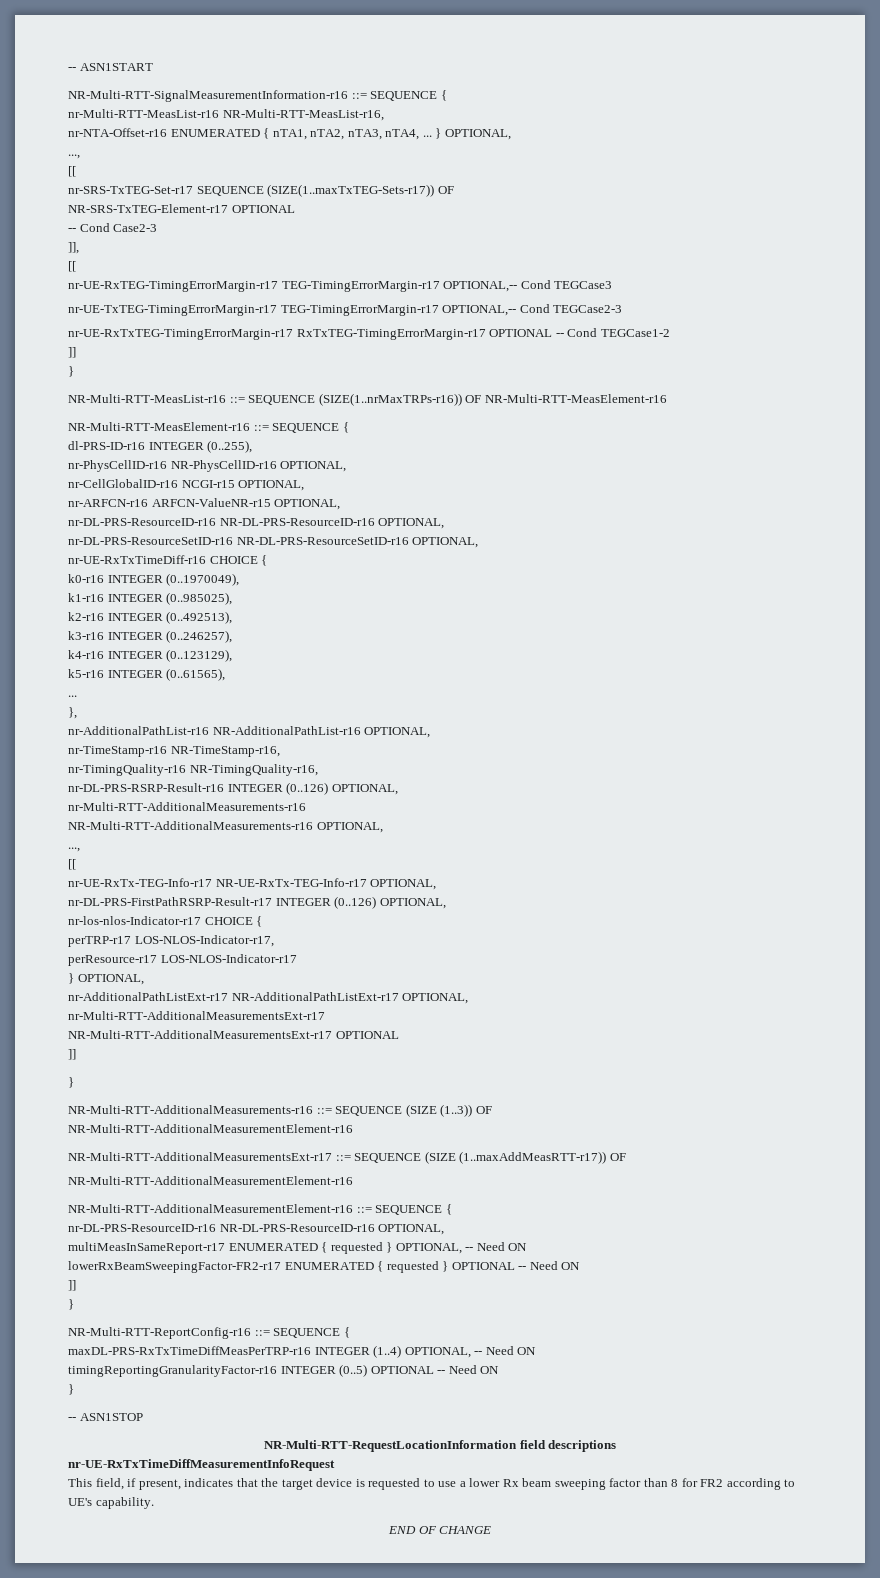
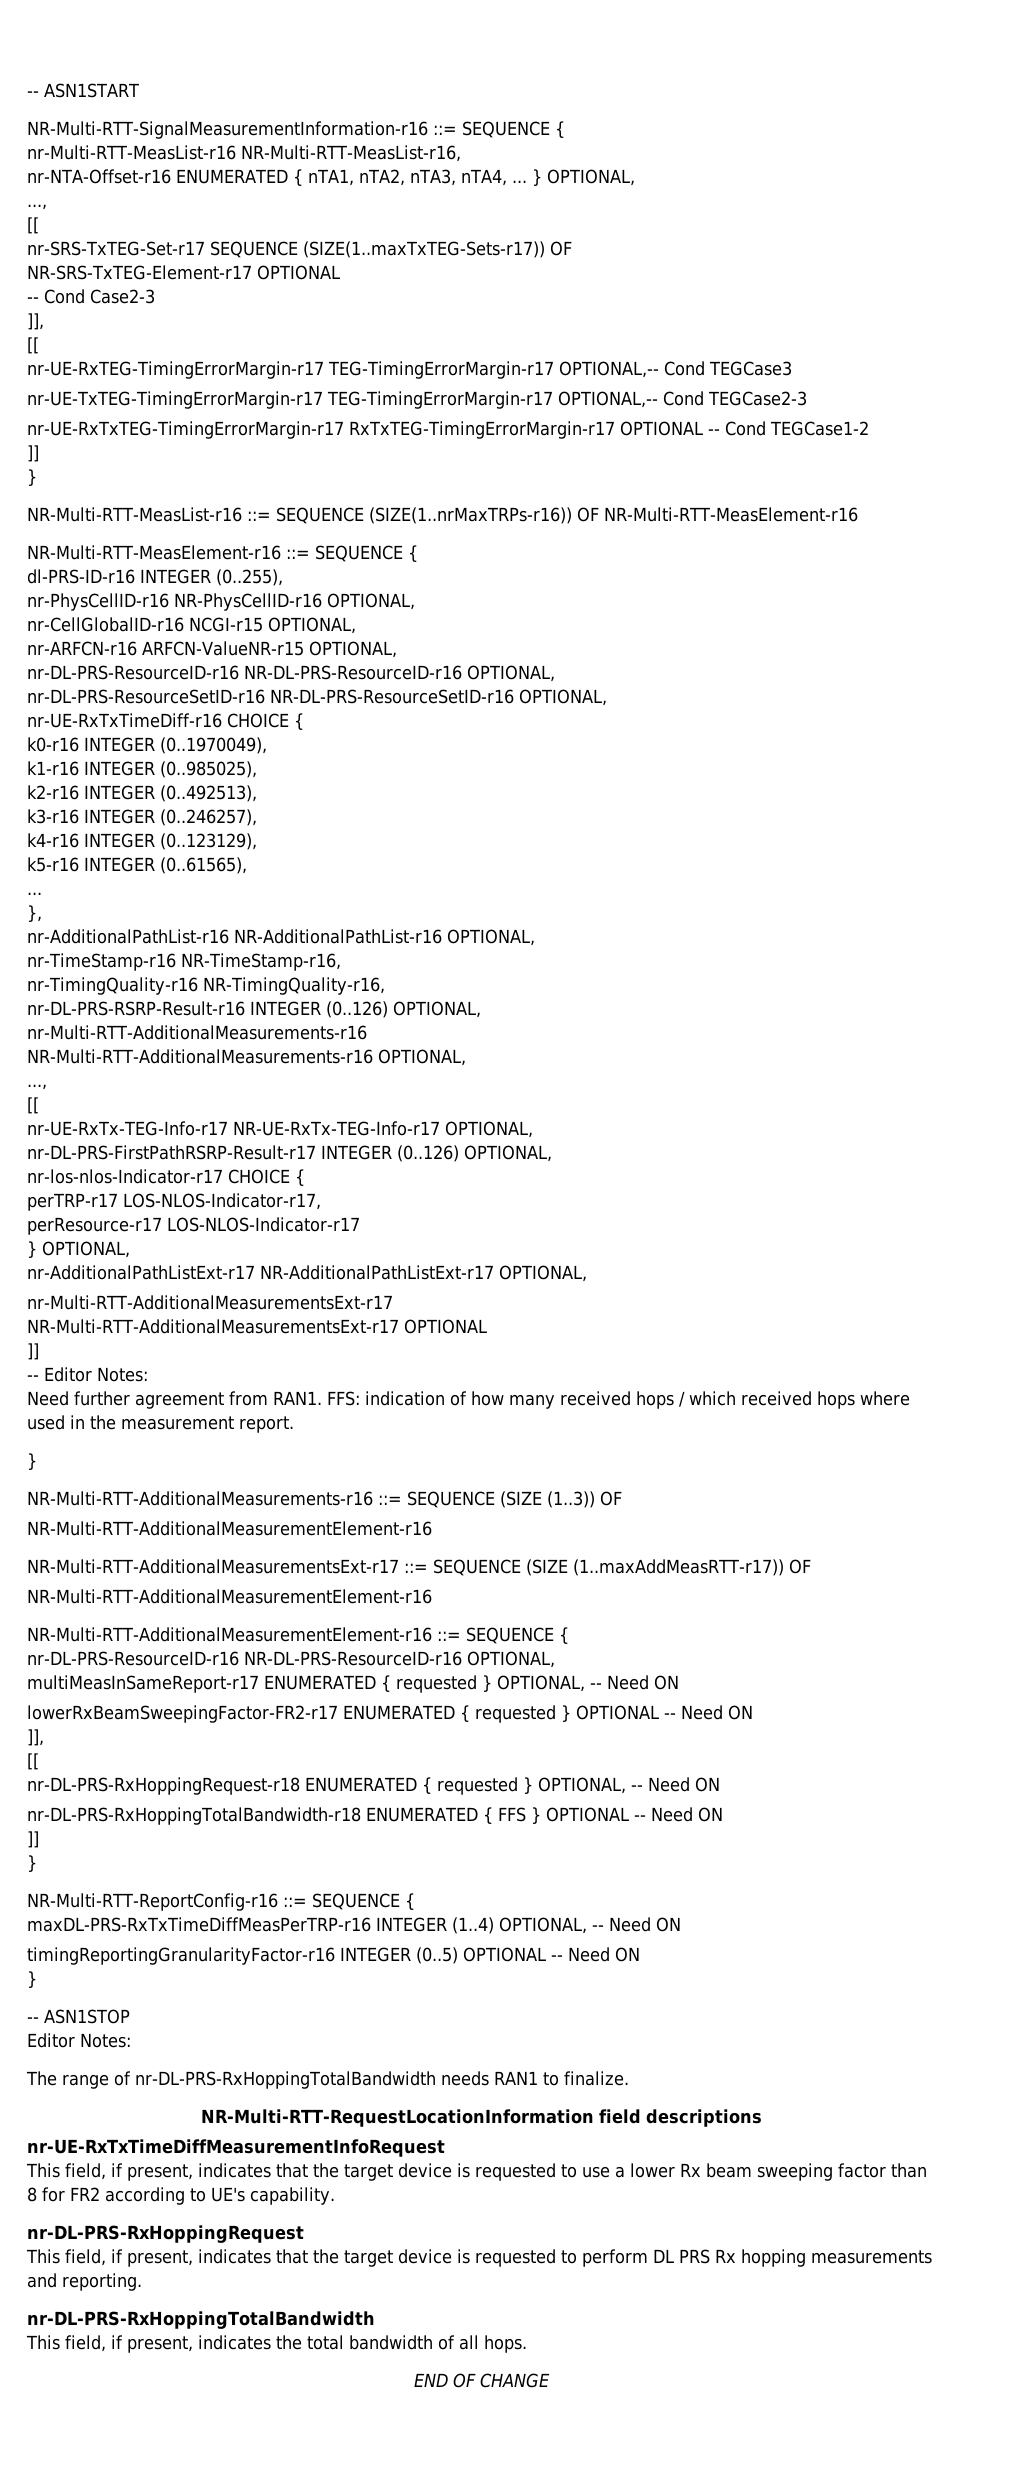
+ -- Editor Notes:
+ Need further agreement from RAN1. FFS: indication of how many received hops / which received hops where used in the measurement report.
  lowerRxBeamSweepingFactor-FR2-r17 ENUMERATED { requested } OPTIONAL -- Need ON
+ ]],
+ [[
+ nr-DL-PRS-RxHoppingRequest-r18 ENUMERATED { requested } OPTIONAL, -- Need ON
+ nr-DL-PRS-RxHoppingTotalBandwidth-r18 ENUMERATED { FFS } OPTIONAL -- Need ON
  -- ASN1STOP
+ Editor Notes:
+ The range of nr-DL-PRS-RxHoppingTotalBandwidth needs RAN1 to finalize.
+ nr-DL-PRS-RxHoppingRequest
+ This field, if present, indicates that the target device is requested to perform DL PRS Rx hopping measurements and reporting.
+ nr-DL-PRS-RxHoppingTotalBandwidth
+ This field, if present, indicates the total bandwidth of all hops.

